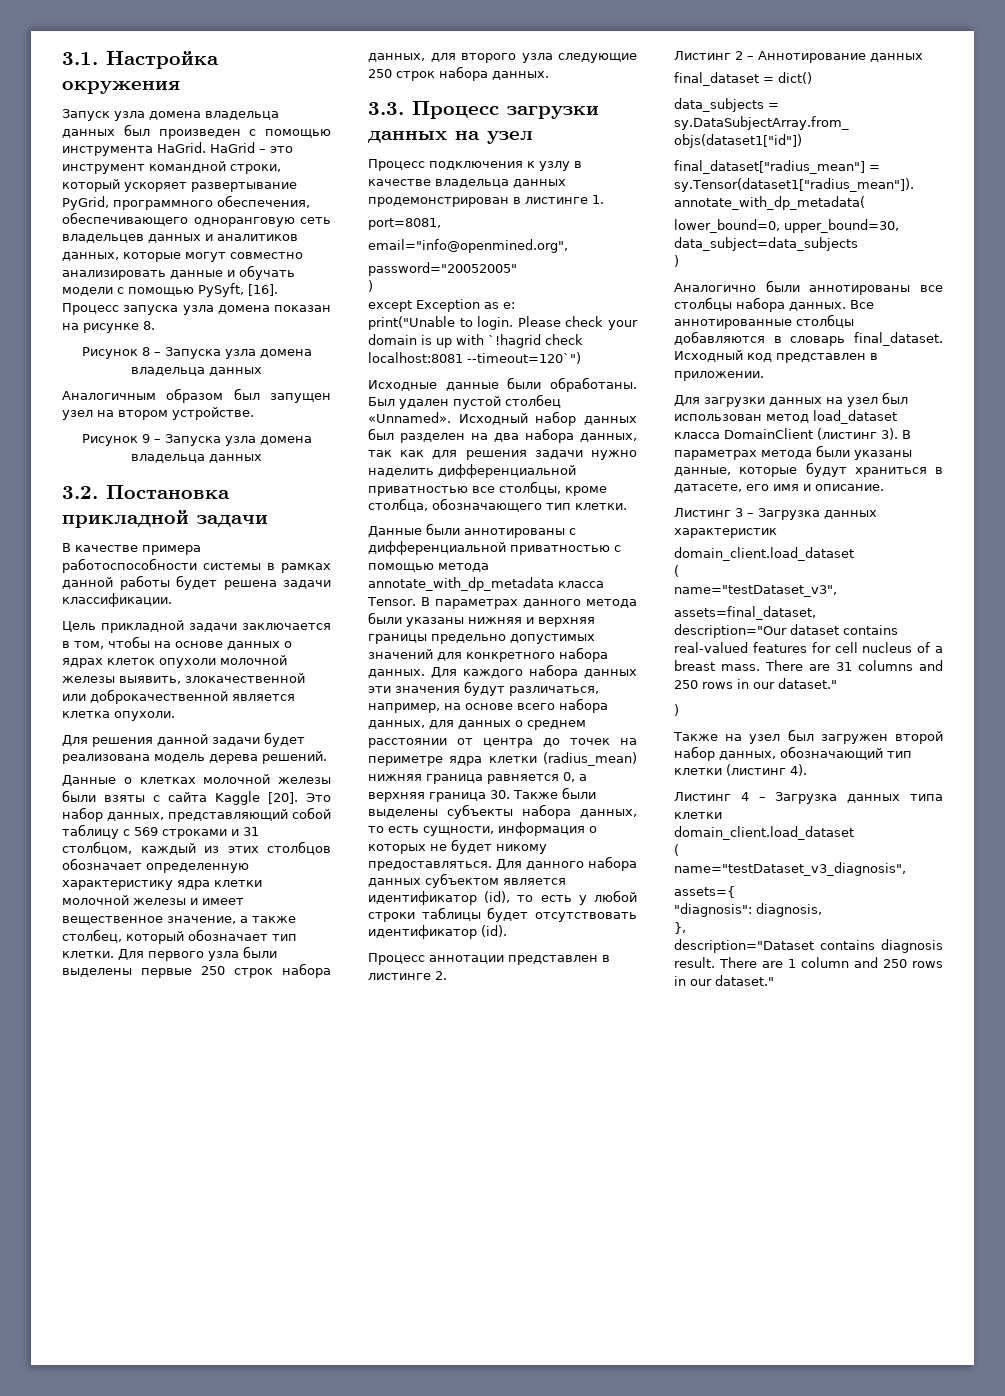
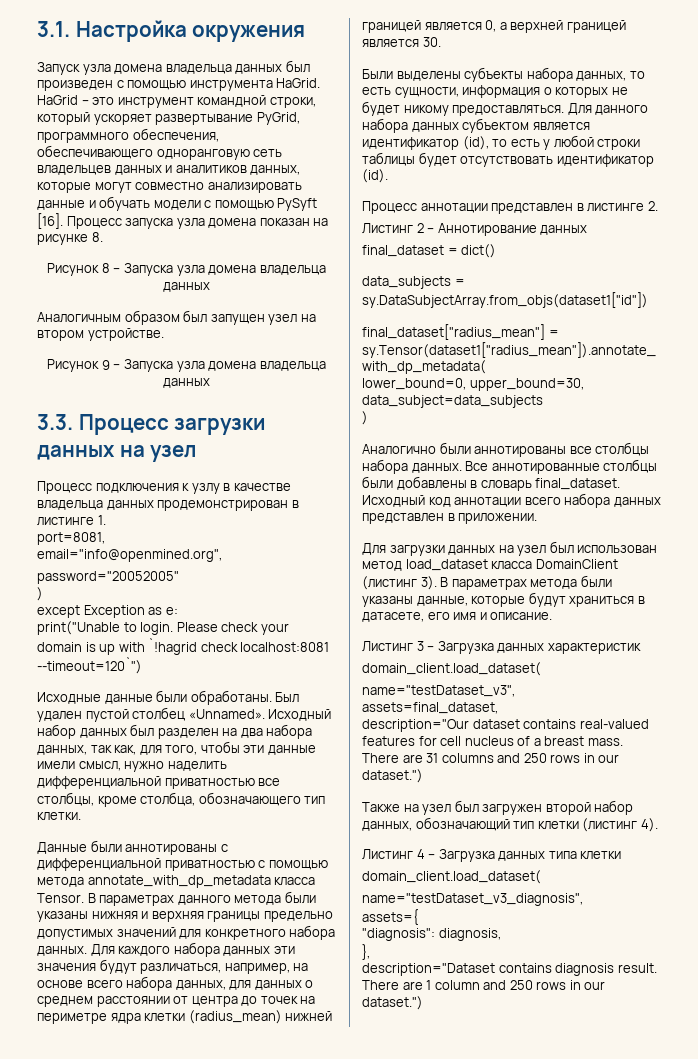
- HaGrid – это инструмент командной строки, который ускоряет развертывание PyGrid, программного обеспечения, обеспечивающего одноранговую сеть владельцев данных и аналитиков данных, которые могут совместно анализировать данные и обучать модели с помощью PySyft, [16].
+ HaGrid – это инструмент командной строки, который ускоряет развертывание PyGrid, программного обеспечения, обеспечивающего одноранговую сеть владельцев данных и аналитиков данных, которые могут совместно анализировать данные и обучать модели с помощью PySyft [16].
- 3.2. Постановка прикладной задачи
- В качестве примера работоспособности системы в рамках данной работы будет решена задачи классификации.
- Цель прикладной задачи заключается в том, чтобы на основе данных о ядрах клеток опухоли молочной железы выявить, злокачественной или доброкачественной является клетка опухоли.
- Для решения данной задачи будет реализована модель дерева решений.
- Данные о клетках молочной железы были взяты с сайта Kaggle [20]. Это набор данных, представляющий собой таблицу с 569 строками и 31 столбцом, каждый из этих столбцов обозначает определенную характеристику ядра клетки молочной железы и имеет вещественное значение, а также столбец, который обозначает тип клетки. Для первого узла были выделены первые 250 строк набора данных, для второго узла следующие 250 строк набора данных.
- Исходный набор данных был разделен на два набора данных, так как для решения задачи нужно наделить дифференциальной приватностью все столбцы, кроме столбца, обозначающего тип клетки.
+ Исходный набор данных был разделен на два набора данных, так как, для того, чтобы эти данные имели смысл, нужно наделить дифференциальной приватностью все столбцы, кроме столбца, обозначающего тип клетки.
- Для каждого набора данных эти значения будут различаться, например, на основе всего набора данных, для данных о среднем расстоянии от центра до точек на периметре ядра клетки (radius_mean) нижняя граница равняется 0, а верхняя граница 30. Также были выделены субъекты набора данных, то есть сущности, информация о которых не будет никому предоставляться.
+ Для каждого набора данных эти значения будут различаться, например, на основе всего набора данных, для данных о среднем расстоянии от центра до точек на периметре ядра клетки (radius_mean) нижней границей является 0, а верхней границей является 30.
+ Были выделены субъекты набора данных, то есть сущности, информация о которых не будет никому предоставляться.
- Все аннотированные столбцы добавляются в словарь final_dataset.
+ Все аннотированные столбцы были добавлены в словарь final_dataset.
- Исходный код представлен в приложении.
+ Исходный код аннотации всего набора данных представлен в приложении.
  Листинг 3 – Загрузка данных характеристик
- domain_client.load_dataset
- (
+ domain_client.load_dataset(
- There are 31 columns and 250 rows in our dataset."
- )
+ There are 31 columns and 250 rows in our dataset.")
  Листинг 4 – Загрузка данных типа клетки
- domain_client.load_dataset
- (
+ domain_client.load_dataset(
- There are 1 column and 250 rows in our dataset."
+ There are 1 column and 250 rows in our dataset.")

